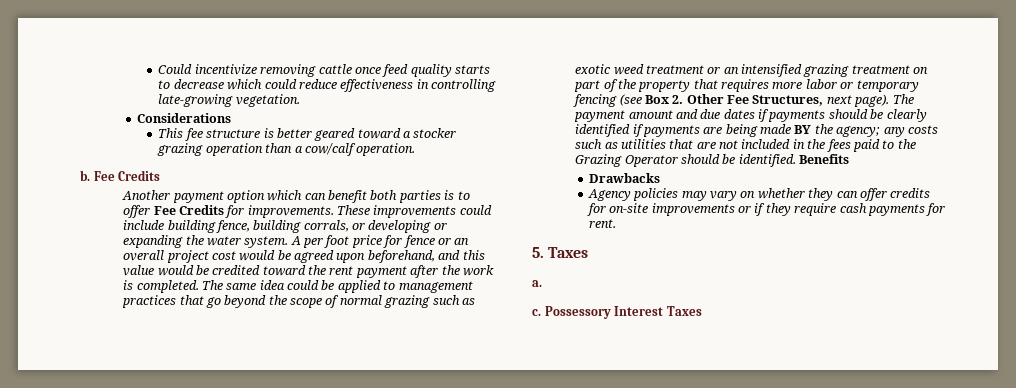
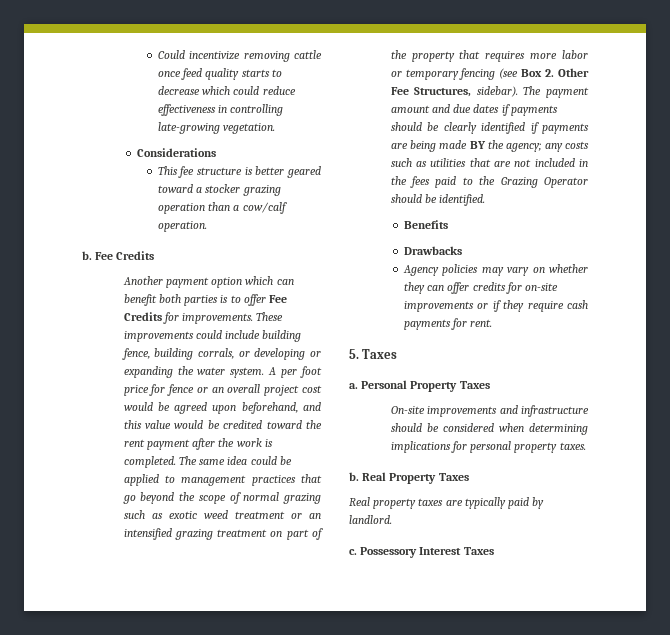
- The same idea could be applied to management practices that go beyond the scope of normal grazing such as exotic weed treatment or an intensified grazing treatment on part of the property that requires more labor or temporary fencing (see Box 2. Other Fee Structures, next page).
+ The same idea could be applied to management practices that go beyond the scope of normal grazing such as exotic weed treatment or an intensified grazing treatment on part of the property that requires more labor or temporary fencing (see Box 2. Other Fee Structures, sidebar).
- The payment amount and due dates if payments should be clearly identified if payments are being made BY the agency; any costs such as utilities that are not included in the fees paid to the Grazing Operator should be identified. Benefits
+ The payment amount and due dates if payments should be clearly identified if payments are being made BY the agency; any costs such as utilities that are not included in the fees paid to the Grazing Operator should be identified.
+ Benefits
+ Personal Property Taxes
+ On-site improvements and infrastructure should be considered when determining implications for personal property taxes.
+ b. Real Property Taxes
+ Real property taxes are typically paid by landlord.

